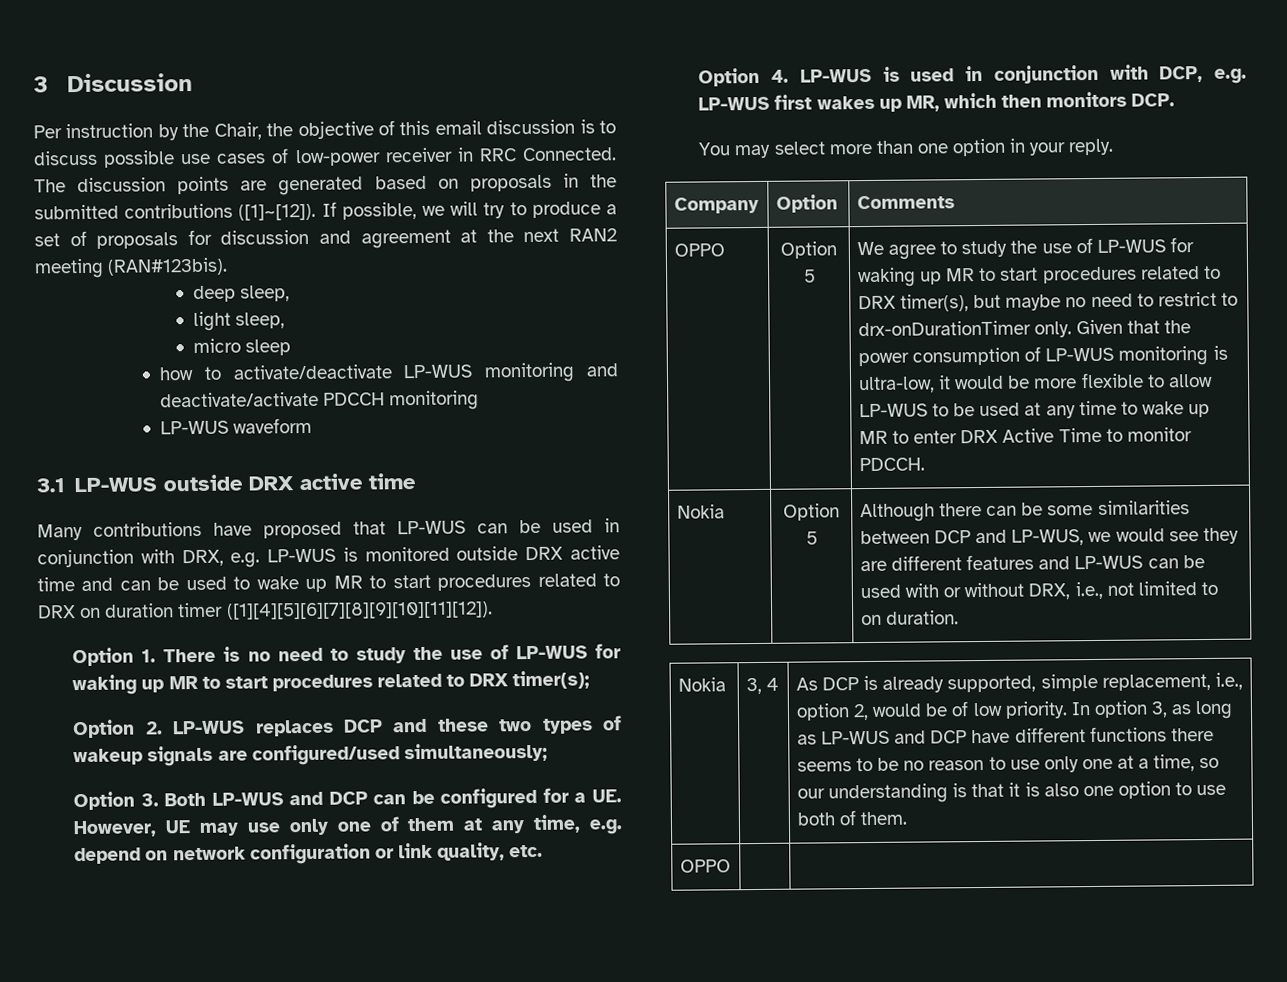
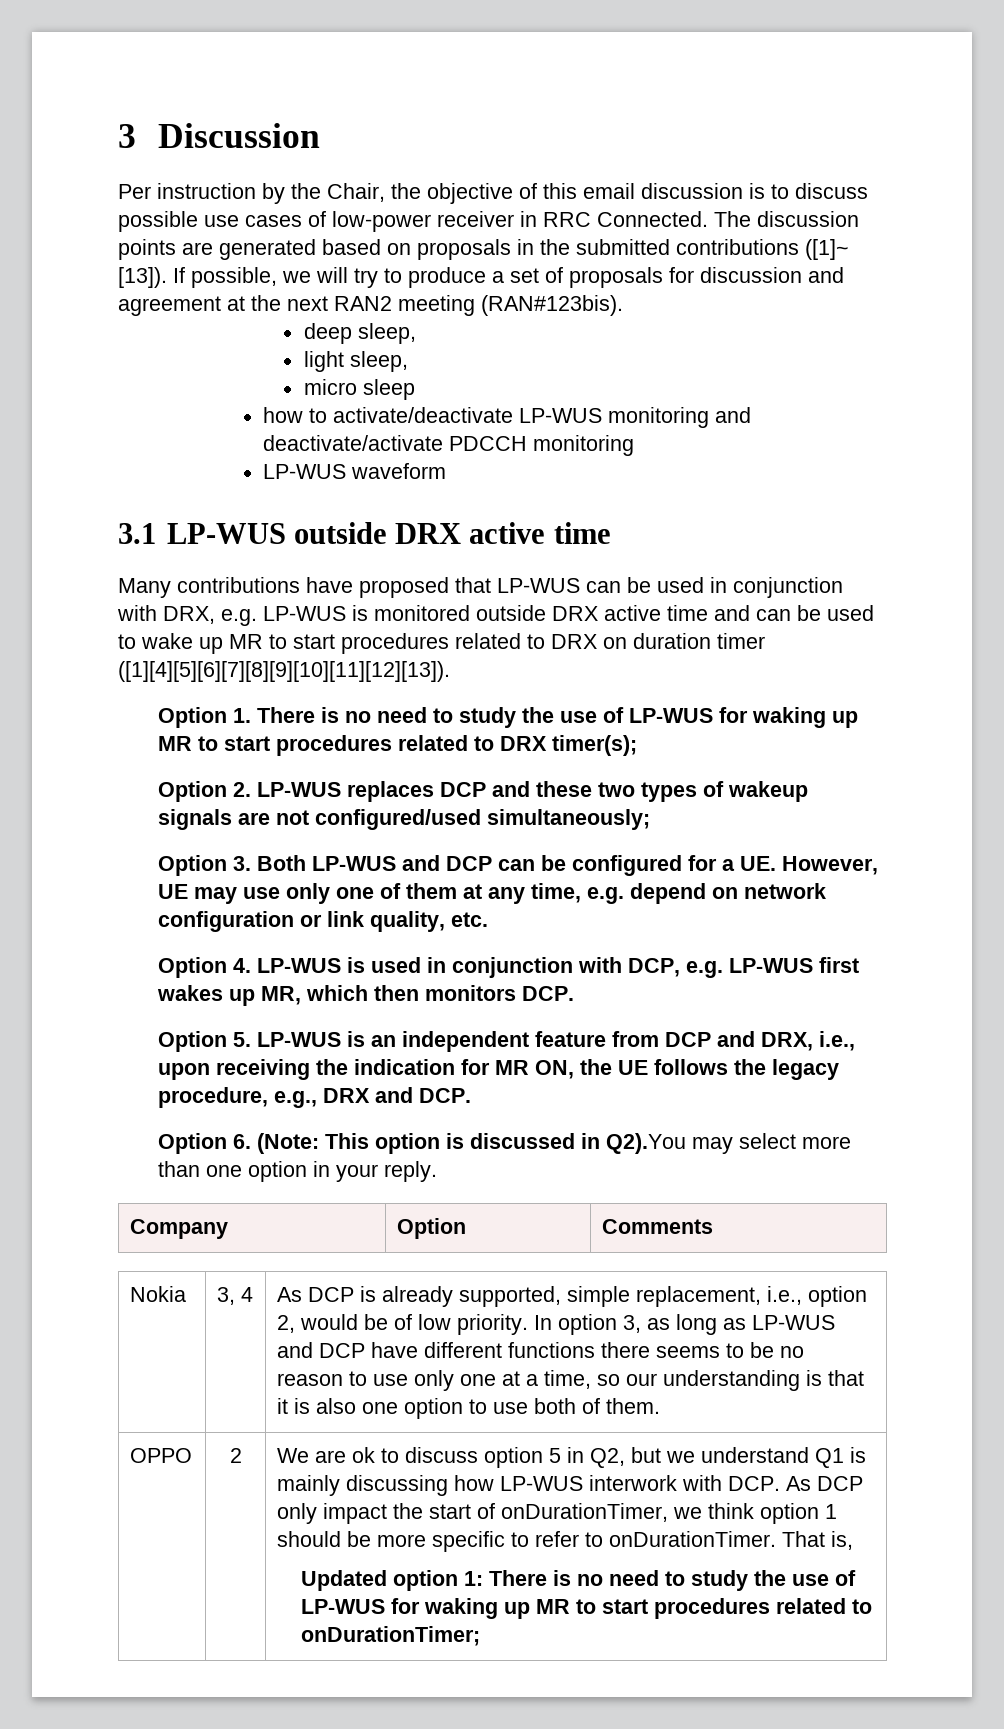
- The discussion points are generated based on proposals in the submitted contributions ([1]~[12]).
+ The discussion points are generated based on proposals in the submitted contributions ([1]~ [13]).
- Many contributions have proposed that LP-WUS can be used in conjunction with DRX, e.g. LP-WUS is monitored outside DRX active time and can be used to wake up MR to start procedures related to DRX on duration timer ([1][4][5][6][7][8][9][10][11][12]).
+ Many contributions have proposed that LP-WUS can be used in conjunction with DRX, e.g. LP-WUS is monitored outside DRX active time and can be used to wake up MR to start procedures related to DRX on duration timer ([1][4][5][6][7][8][9][10][11][12][13]).
- Option 2. LP-WUS replaces DCP and these two types of wakeup signals are configured/used simultaneously;
+ Option 2. LP-WUS replaces DCP and these two types of wakeup signals are not configured/used simultaneously;
- You may select more than one option in your reply.
+ Option 5. LP-WUS is an independent feature from DCP and DRX, i.e., upon receiving the indication for MR ON, the UE follows the legacy procedure, e.g., DRX and DCP.
+ Option 6. (Note: This option is discussed in Q2).You may select more than one option in your reply.
- OPPO | Option 5 | We agree to study the use of LP-WUS for waking up MR to start procedures related to DRX timer(s), but maybe no need to restrict to drx-onDurationTimer only. Given that the power consumption of LP-WUS monitoring is ultra-low, it would be more flexible to allow LP-WUS to be used at any time to wake up MR to enter DRX Active Time to monitor PDCCH.
- Nokia | Option 5 | Although there can be some similarities between DCP and LP-WUS, we would see they are different features and LP-WUS can be used with or without DRX, i.e., not limited to on duration.
+ 2 | We are ok to discuss option 5 in Q2, but we understand Q1 is mainly discussing how LP-WUS interwork with DCP. As DCP only impact the start of onDurationTimer, we think option 1 should be more specific to refer to onDurationTimer. That is,
+ Updated option 1: There is no need to study the use of LP-WUS for waking up MR to start procedures related to onDurationTimer;

